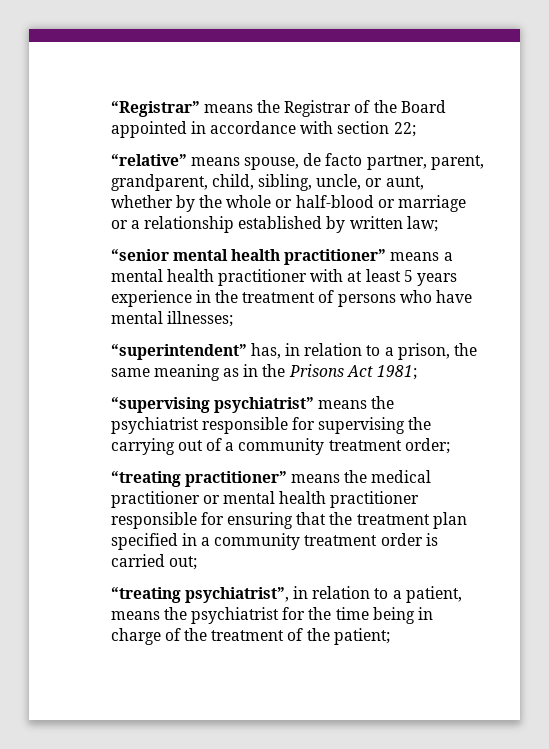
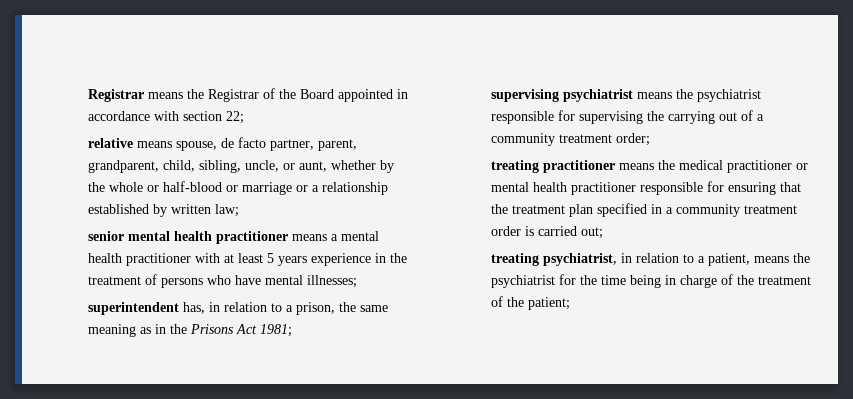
- “Registrar” means the Registrar of the Board appointed in accordance with section 22;
+ Registrar means the Registrar of the Board appointed in accordance with section 22;
- “relative” means spouse, de facto partner, parent, grandparent, child, sibling, uncle, or aunt, whether by the whole or half-blood or marriage or a relationship established by written law;
+ relative means spouse, de facto partner, parent, grandparent, child, sibling, uncle, or aunt, whether by the whole or half-blood or marriage or a relationship established by written law;
- “senior mental health practitioner” means a mental health practitioner with at least 5 years experience in the treatment of persons who have mental illnesses;
+ senior mental health practitioner means a mental health practitioner with at least 5 years experience in the treatment of persons who have mental illnesses;
- “superintendent” has, in relation to a prison, the same meaning as in the Prisons Act 1981;
+ superintendent has, in relation to a prison, the same meaning as in the Prisons Act 1981;
- “supervising psychiatrist” means the psychiatrist responsible for supervising the carrying out of a community treatment order;
+ supervising psychiatrist means the psychiatrist responsible for supervising the carrying out of a community treatment order;
- “treating practitioner” means the medical practitioner or mental health practitioner responsible for ensuring that the treatment plan specified in a community treatment order is carried out;
+ treating practitioner means the medical practitioner or mental health practitioner responsible for ensuring that the treatment plan specified in a community treatment order is carried out;
- “treating psychiatrist”, in relation to a patient, means the psychiatrist for the time being in charge of the treatment of the patient;
+ treating psychiatrist, in relation to a patient, means the psychiatrist for the time being in charge of the treatment of the patient;

